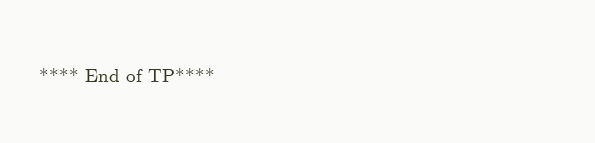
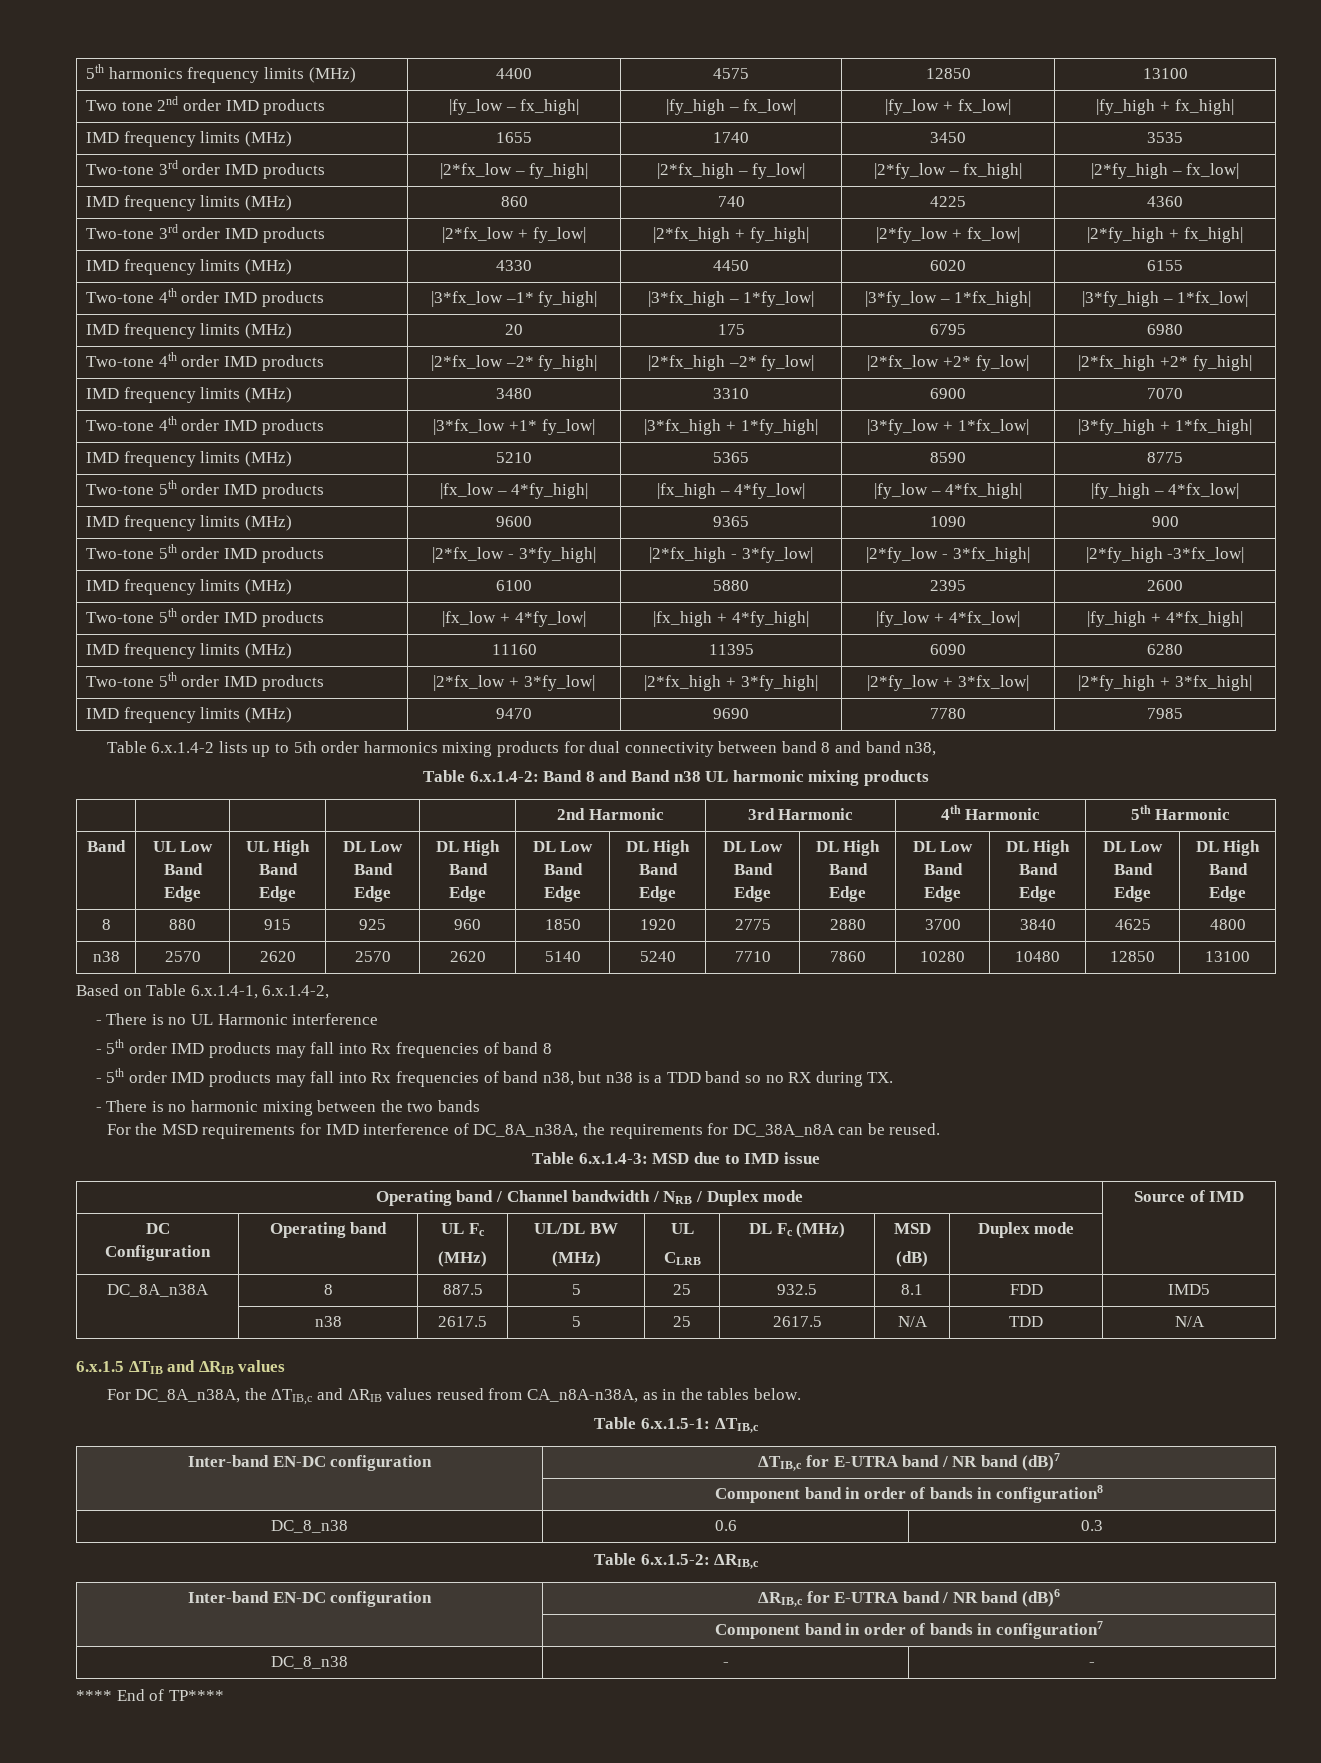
+ 5th harmonics frequency limits (MHz) | 4400 | 4575 | 12850 | 13100
+ Two tone 2nd order IMD products | |fy_low – fx_high| | |fy_high – fx_low| | |fy_low + fx_low| | |fy_high + fx_high|
+ IMD frequency limits (MHz) | 1655 | 1740 | 3450 | 3535
+ Two-tone 3rd order IMD products | |2*fx_low – fy_high| | |2*fx_high – fy_low| | |2*fy_low – fx_high| | |2*fy_high – fx_low|
+ IMD frequency limits (MHz) | 860 | 740 | 4225 | 4360
+ Two-tone 3rd order IMD products | |2*fx_low + fy_low| | |2*fx_high + fy_high| | |2*fy_low + fx_low| | |2*fy_high + fx_high|
+ IMD frequency limits (MHz) | 4330 | 4450 | 6020 | 6155
+ Two-tone 4th order IMD products | |3*fx_low –1* fy_high| | |3*fx_high – 1*fy_low| | |3*fy_low – 1*fx_high| | |3*fy_high – 1*fx_low|
+ IMD frequency limits (MHz) | 20 | 175 | 6795 | 6980
+ Two-tone 4th order IMD products | |2*fx_low –2* fy_high| | |2*fx_high –2* fy_low| | |2*fx_low +2* fy_low| | |2*fx_high +2* fy_high|
+ IMD frequency limits (MHz) | 3480 | 3310 | 6900 | 7070
+ Two-tone 4th order IMD products | |3*fx_low +1* fy_low| | |3*fx_high + 1*fy_high| | |3*fy_low + 1*fx_low| | |3*fy_high + 1*fx_high|
+ IMD frequency limits (MHz) | 5210 | 5365 | 8590 | 8775
+ Two-tone 5th order IMD products | |fx_low – 4*fy_high| | |fx_high – 4*fy_low| | |fy_low – 4*fx_high| | |fy_high – 4*fx_low|
+ IMD frequency limits (MHz) | 9600 | 9365 | 1090 | 900
+ Two-tone 5th order IMD products | |2*fx_low - 3*fy_high| | |2*fx_high - 3*fy_low| | |2*fy_low - 3*fx_high| | |2*fy_high -3*fx_low|
+ IMD frequency limits (MHz) | 6100 | 5880 | 2395 | 2600
+ Two-tone 5th order IMD products | |fx_low + 4*fy_low| | |fx_high + 4*fy_high| | |fy_low + 4*fx_low| | |fy_high + 4*fx_high|
+ IMD frequency limits (MHz) | 11160 | 11395 | 6090 | 6280
+ Two-tone 5th order IMD products | |2*fx_low + 3*fy_low| | |2*fx_high + 3*fy_high| | |2*fy_low + 3*fx_low| | |2*fy_high + 3*fx_high|
+ IMD frequency limits (MHz) | 9470 | 9690 | 7780 | 7985
+ Table 6.x.1.4-2 lists up to 5th order harmonics mixing products for dual connectivity between band 8 and band n38,
+ Table 6.x.1.4-2: Band 8 and Band n38 UL harmonic mixing products
+ | | | | | 2nd Harmonic | 3rd Harmonic | 4th Harmonic | 5th Harmonic
+ Band | UL Low Band Edge | UL High Band Edge | DL Low Band Edge | DL High Band Edge | DL Low Band Edge | DL High Band Edge | DL Low Band Edge | DL High Band Edge | DL Low Band Edge | DL High Band Edge | DL Low Band Edge | DL High Band Edge
+ 8 | 880 | 915 | 925 | 960 | 1850 | 1920 | 2775 | 2880 | 3700 | 3840 | 4625 | 4800
+ n38 | 2570 | 2620 | 2570 | 2620 | 5140 | 5240 | 7710 | 7860 | 10280 | 10480 | 12850 | 13100
+ Based on Table 6.x.1.4-1, 6.x.1.4-2,
+ - There is no UL Harmonic interference
+ - 5th order IMD products may fall into Rx frequencies of band 8
+ - 5th order IMD products may fall into Rx frequencies of band n38, but n38 is a TDD band so no RX during TX.
+ - There is no harmonic mixing between the two bands
+ For the MSD requirements for IMD interference of DC_8A_n38A, the requirements for DC_38A_n8A can be reused.
+ Table 6.x.1.4-3: MSD due to IMD issue
+ Operating band / Channel bandwidth / NRB / Duplex mode | Source of IMD
+ DC
+ Configuration | Operating band | UL Fc
+ (MHz) | UL/DL BW
+ (MHz) | UL
+ CLRB | DL Fc (MHz) | MSD
+ (dB) | Duplex mode |
+ DC_8A_n38A | 8 | 887.5 | 5 | 25 | 932.5 | 8.1 | FDD | IMD5
+ | n38 | 2617.5 | 5 | 25 | 2617.5 | N/A | TDD | N/A
+ 6.x.1.5 ∆TIB and ∆RIB values
+ For DC_8A_n38A, the ΔTIB,c and ΔRIB values reused from CA_n8A-n38A, as in the tables below.
+ Table 6.x.1.5-1: ΔTIB,c
+ Inter-band EN-DC configuration | ΔTIB,c for E-UTRA band / NR band (dB)7
+ | Component band in order of bands in configuration8
+ DC_8_n38 | 0.6 | 0.3
+ Table 6.x.1.5-2: ΔRIB,c
+ Inter-band EN-DC configuration | ΔRIB,c for E-UTRA band / NR band (dB)6
+ | Component band in order of bands in configuration7
+ DC_8_n38 | - | -

